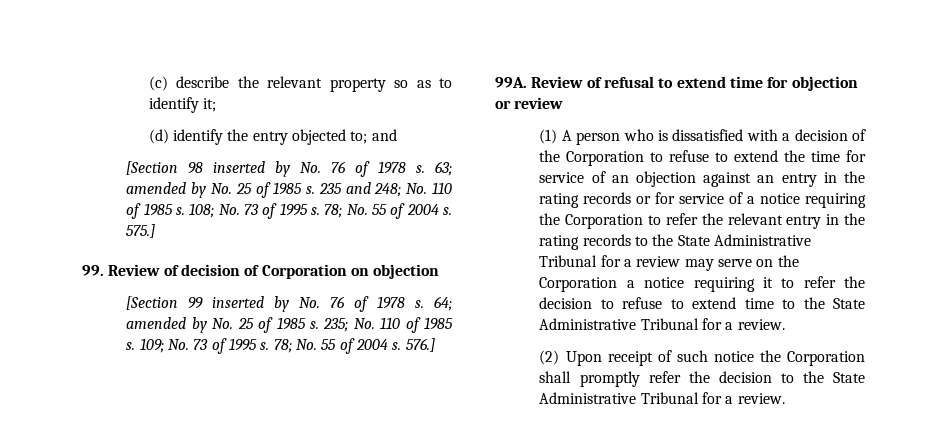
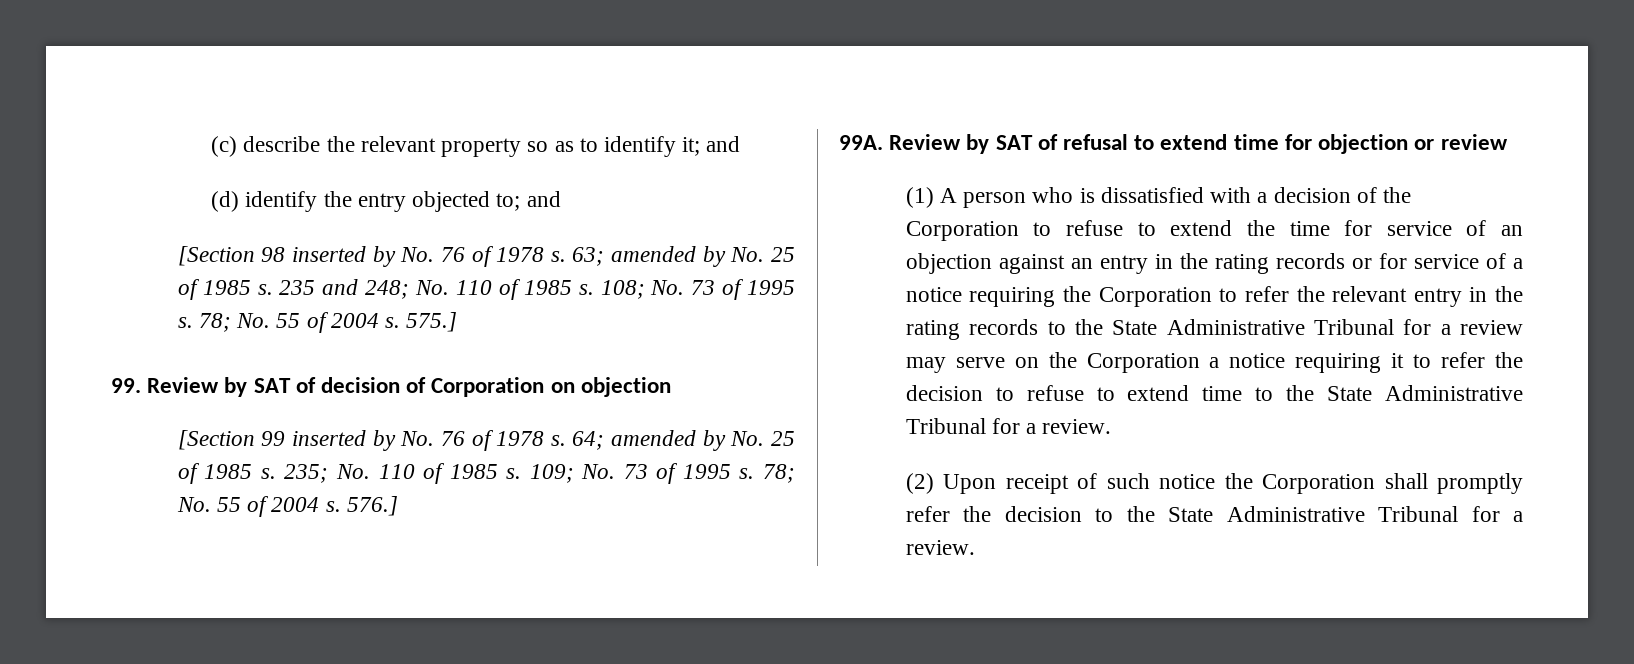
- (c) describe the relevant property so as to identify it;
+ (c) describe the relevant property so as to identify it; and
- 99. Review of decision of Corporation on objection
+ 99. Review by SAT of decision of Corporation on objection
- Review of refusal to extend time for objection or review
+ Review by SAT of refusal to extend time for objection or review

